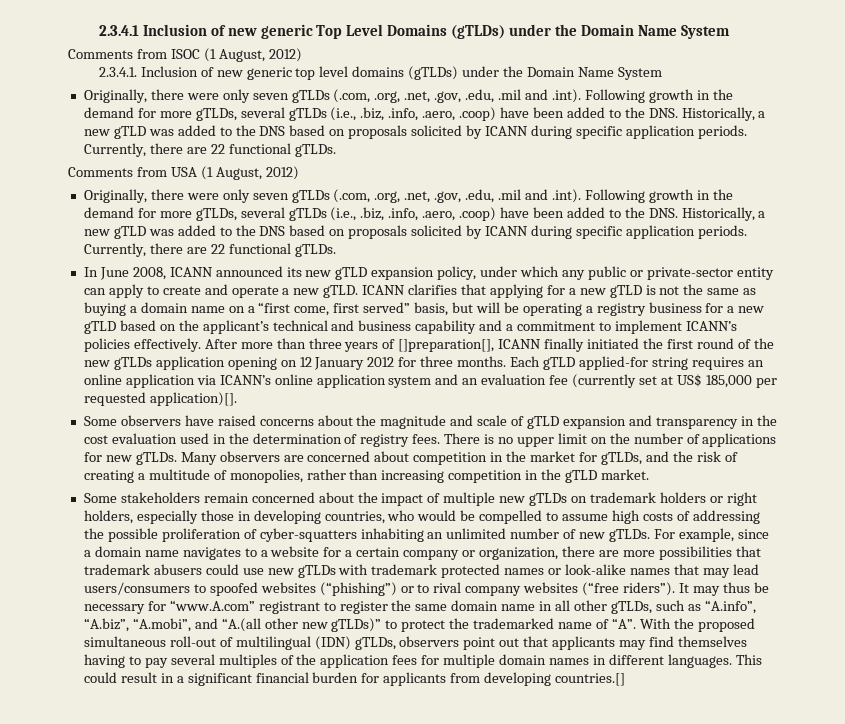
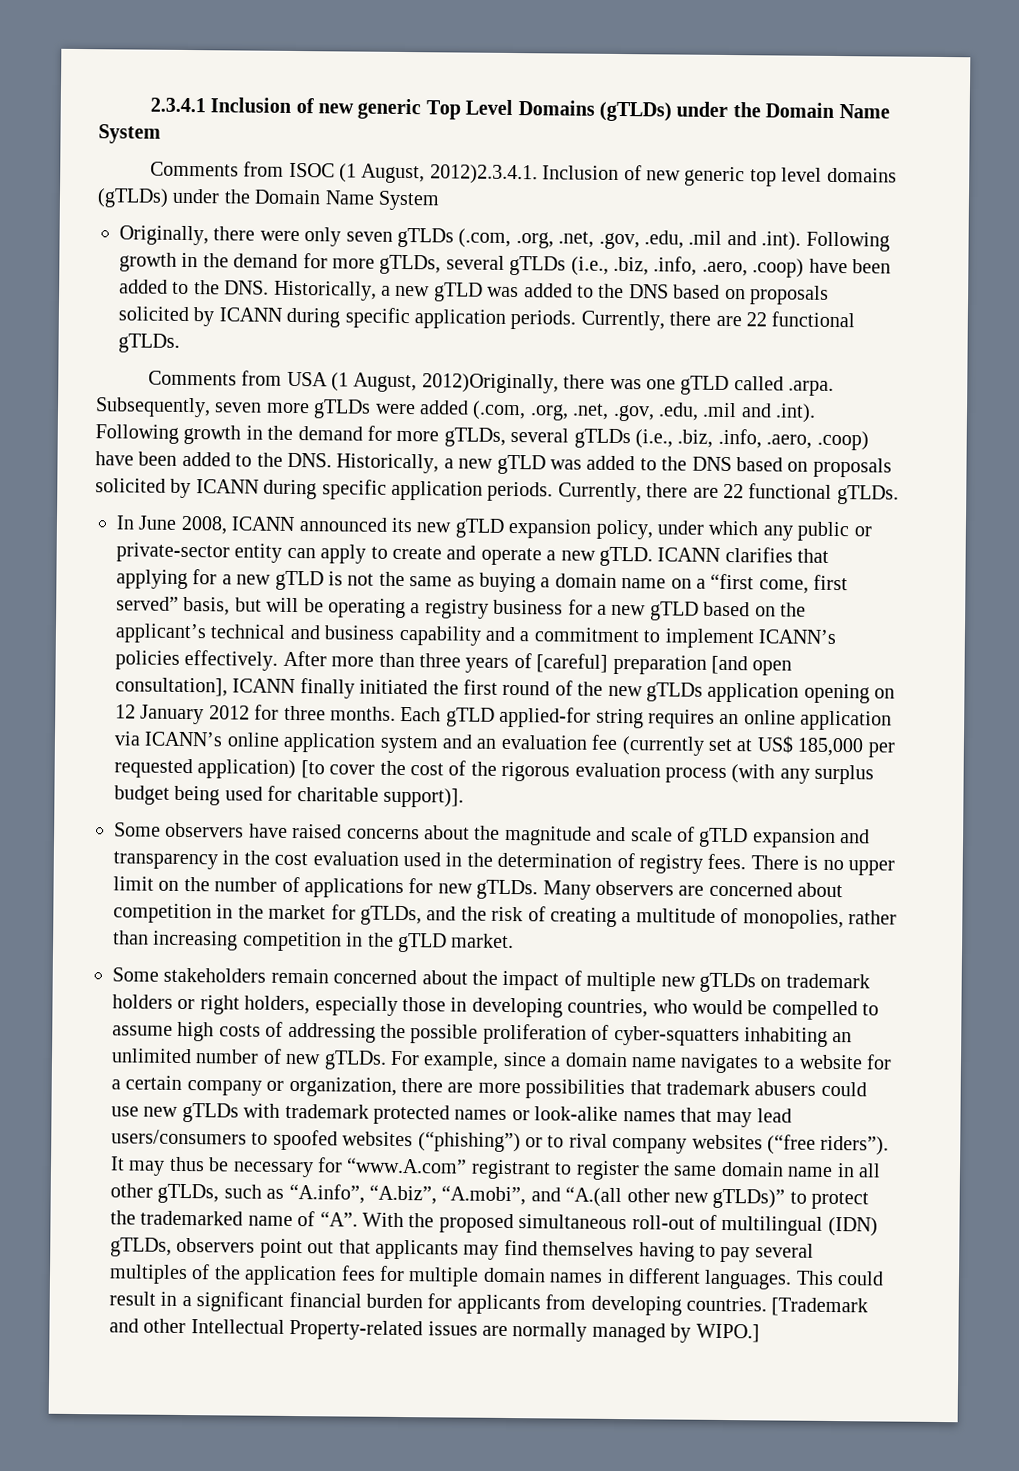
- Comments from ISOC (1 August, 2012)
- 2.3.4.1. Inclusion of new generic top level domains (gTLDs) under the Domain Name System
+ Comments from ISOC (1 August, 2012)2.3.4.1. Inclusion of new generic top level domains (gTLDs) under the Domain Name System
- Comments from USA (1 August, 2012)
- Originally, there were only seven gTLDs (.com, .org, .net, .gov, .edu, .mil and .int). Following growth in the demand for more gTLDs, several gTLDs (i.e., .biz, .info, .aero, .coop) have been added to the DNS. Historically, a new gTLD was added to the DNS based on proposals solicited by ICANN during specific application periods.
+ Comments from USA (1 August, 2012)Originally, there was one gTLD called .arpa. Subsequently, seven more gTLDs were added (.com, .org, .net, .gov, .edu, .mil and .int). Following growth in the demand for more gTLDs, several gTLDs (i.e., .biz, .info, .aero, .coop) have been added to the DNS. Historically, a new gTLD was added to the DNS based on proposals solicited by ICANN during specific application periods.
- After more than three years of []preparation[], ICANN finally initiated the first round of the new gTLDs application opening on 12 January 2012 for three months.
+ After more than three years of [careful] preparation [and open consultation], ICANN finally initiated the first round of the new gTLDs application opening on 12 January 2012 for three months.
- Each gTLD applied-for string requires an online application via ICANN’s online application system and an evaluation fee (currently set at US$ 185,000 per requested application)[].
+ Each gTLD applied-for string requires an online application via ICANN’s online application system and an evaluation fee (currently set at US$ 185,000 per requested application) [to cover the cost of the rigorous evaluation process (with any surplus budget being used for charitable support)].
- This could result in a significant financial burden for applicants from developing countries.[]
+ This could result in a significant financial burden for applicants from developing countries. [Trademark and other Intellectual Property-related issues are normally managed by WIPO.]

